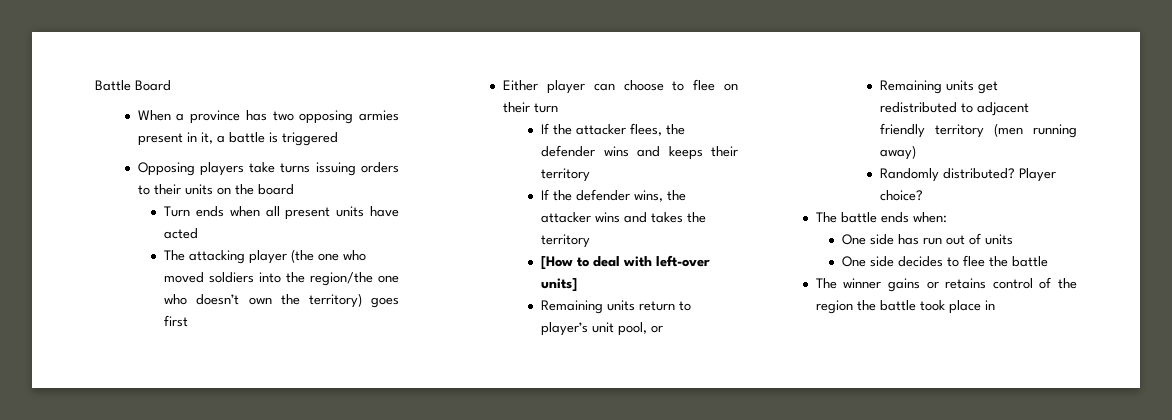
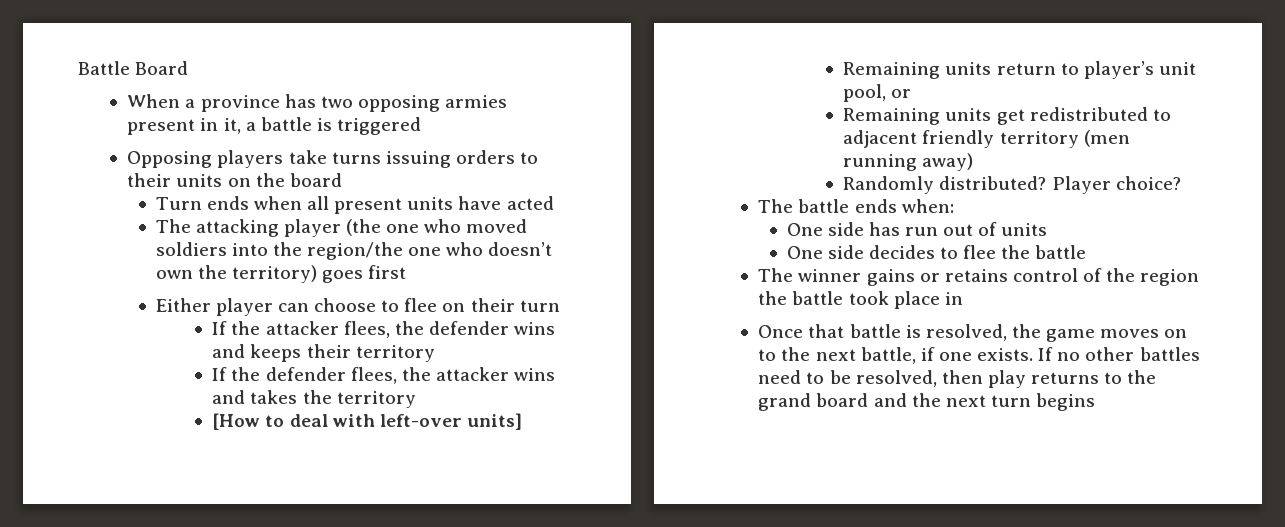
- If the defender wins, the attacker wins and takes the territory
+ If the defender flees, the attacker wins and takes the territory
+ Once that battle is resolved, the game moves on to the next battle, if one exists. If no other battles need to be resolved, then play returns to the grand board and the next turn begins

